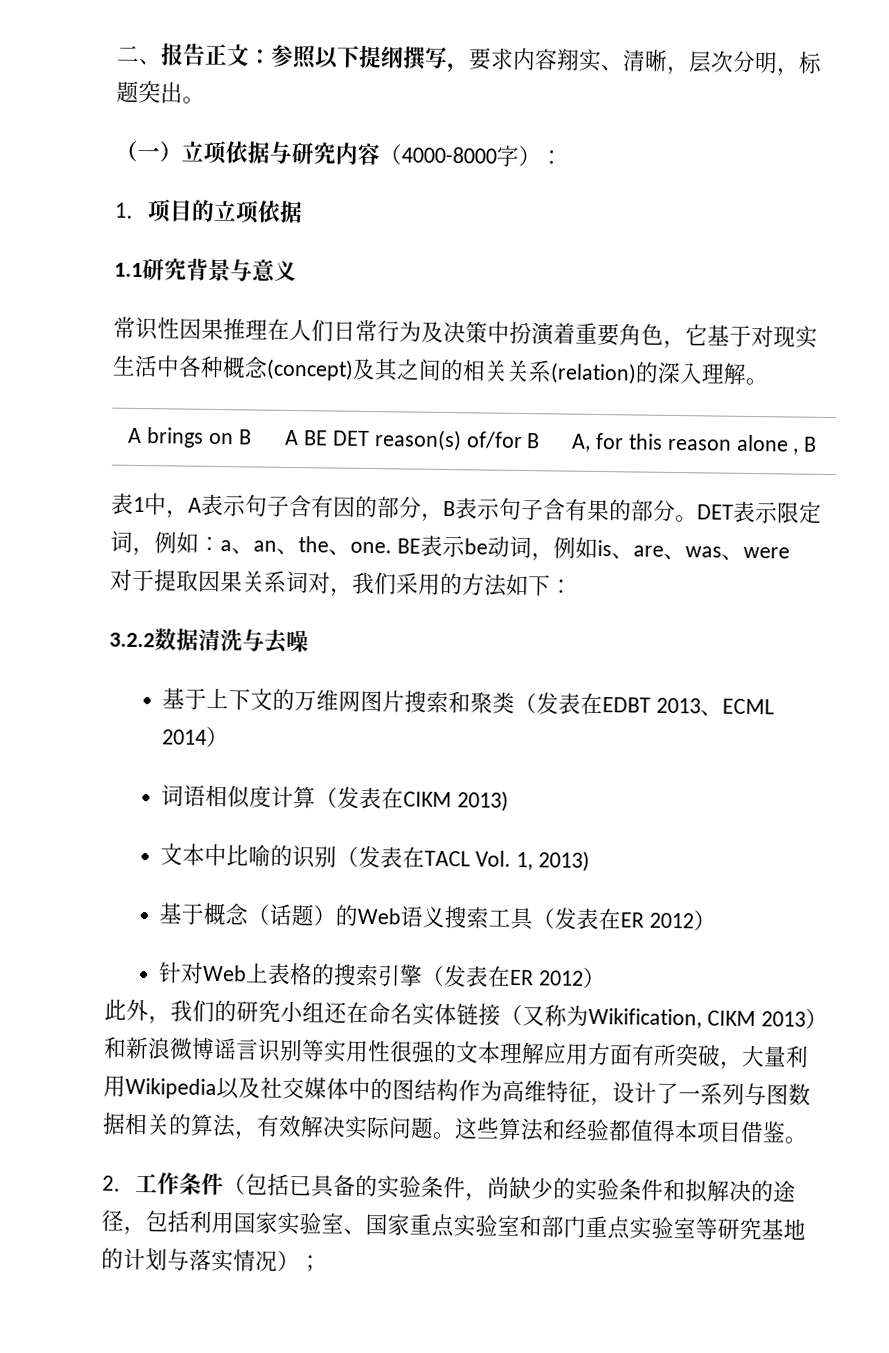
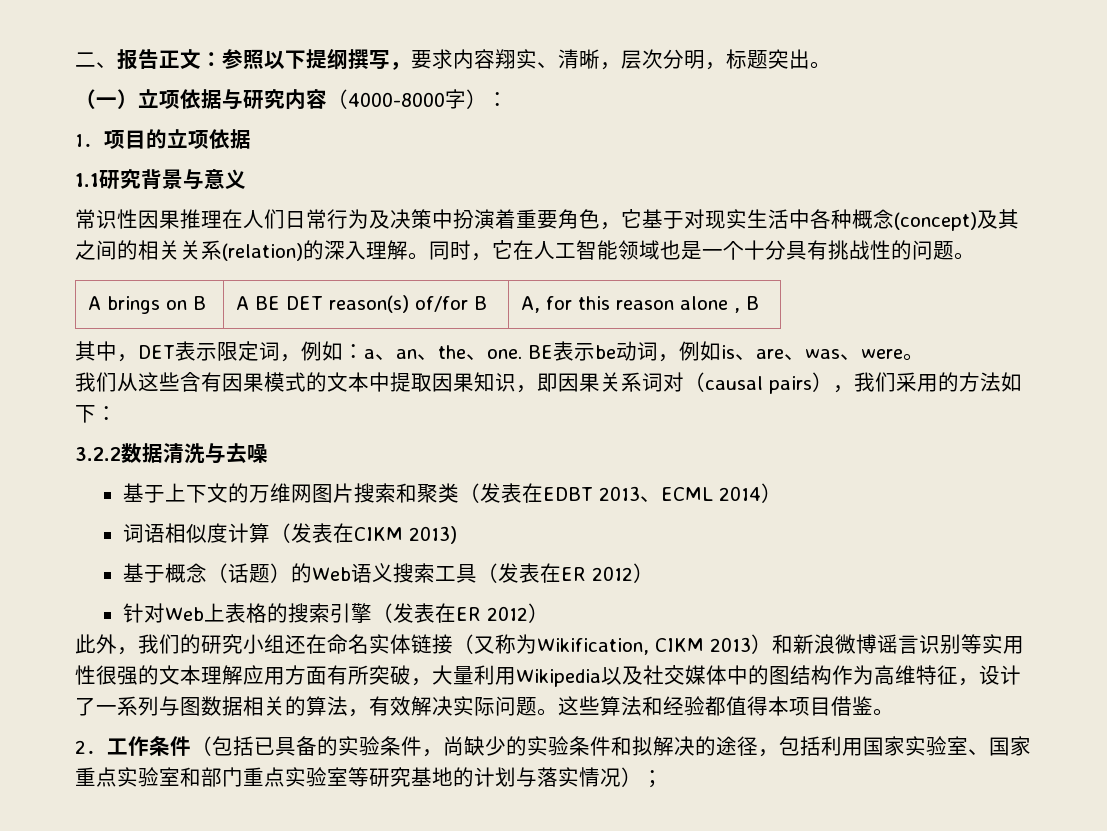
+ 同时，它在人工智能领域也是一个十分具有挑战性的问题。
- 表1中，A表示句子含有因的部分，B表示句子含有果的部分。DET表示限定词，例如：a、an、the、one.
+ 其中，DET表示限定词，例如：a、an、the、one.
- BE表示be动词，例如is、are、was、were
- 对于提取因果关系词对，我们采用的方法如下：
+ BE表示be动词，例如is、are、was、were。
+ 我们从这些含有因果模式的文本中提取因果知识，即因果关系词对（causal pairs），我们采用的方法如下：
- 文本中比喻的识别（发表在TACL Vol. 1, 2013)

